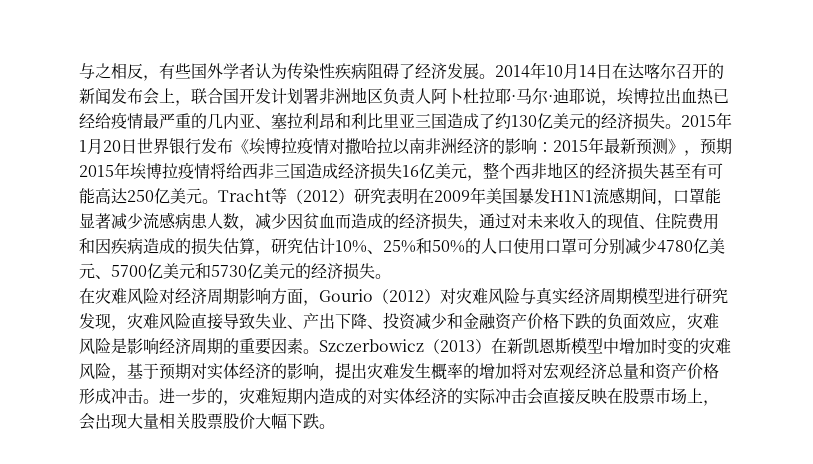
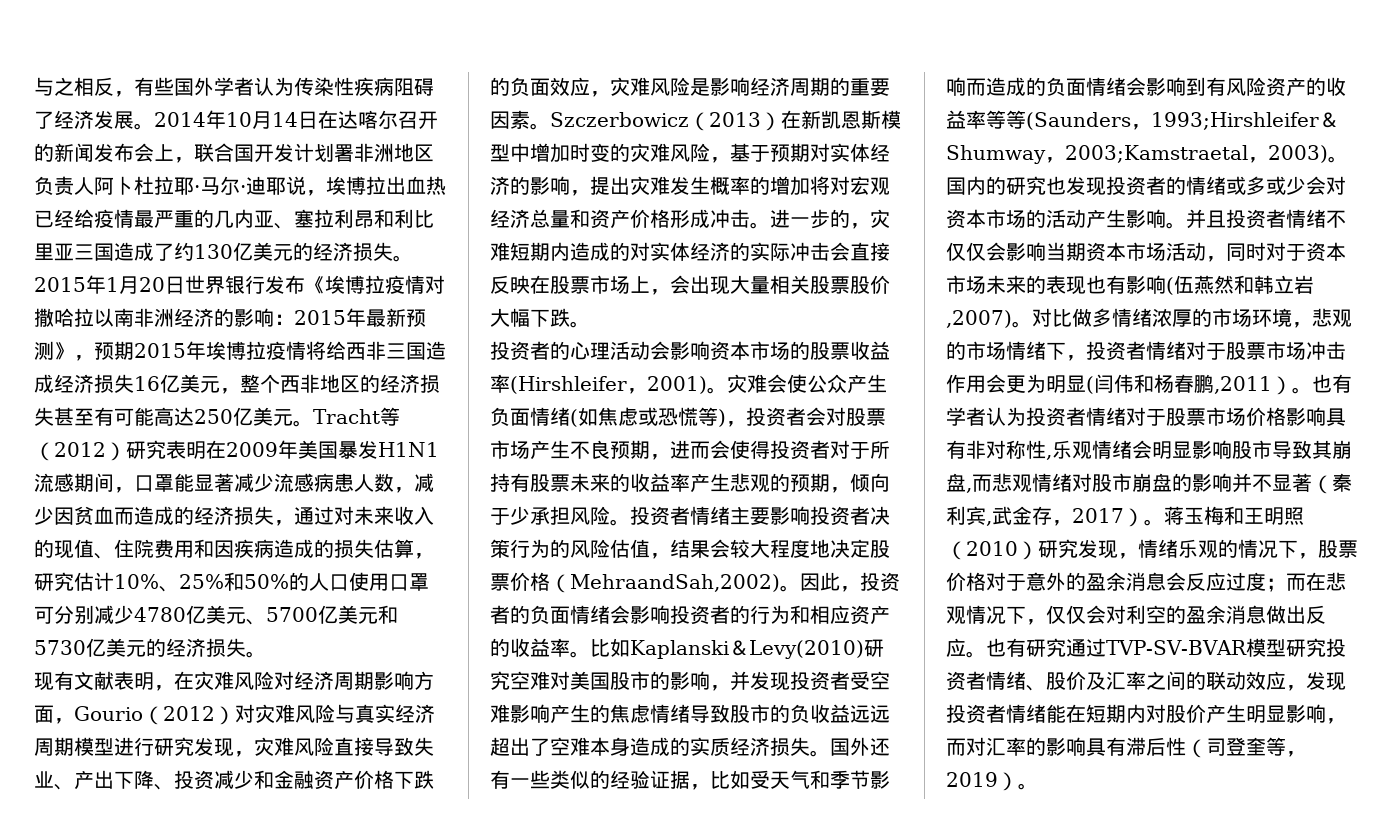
- 在灾难风险对经济周期影响方面，Gourio（2012）对灾难风险与真实经济周期模型进行研究发现，灾难风险直接导致失业、产出下降、投资减少和金融资产价格下跌的负面效应，灾难风险是影响经济周期的重要因素。
+ 现有文献表明，在灾难风险对经济周期影响方面，Gourio（2012）对灾难风险与真实经济周期模型进行研究发现，灾难风险直接导致失业、产出下降、投资减少和金融资产价格下跌的负面效应，灾难风险是影响经济周期的重要因素。
+ 投资者的心理活动会影响资本市场的股票收益率(Hirshleifer，2001)。灾难会使公众产生负面情绪(如焦虑或恐慌等)，投资者会对股票市场产生不良预期，进而会使得投资者对于所持有股票未来的收益率产生悲观的预期，倾向于少承担风险。投资者情绪主要影响投资者决策行为的风险估值，结果会较大程度地决定股票价格（MehraandSah,2002)。因此，投资者的负面情绪会影响投资者的行为和相应资产的收益率。比如Kaplanski＆Levy(2010)研究空难对美国股市的影响，并发现投资者受空难影响产生的焦虑情绪导致股市的负收益远远超出了空难本身造成的实质经济损失。国外还有一些类似的经验证据，比如受天气和季节影响而造成的负面情绪会影响到有风险资产的收益率等等(Saunders，1993;Hirshleifer＆Shumway，2003;Kamstraetal，2003)。国内的研究也发现投资者的情绪或多或少会对资本市场的活动产生影响。并且投资者情绪不仅仅会影响当期资本市场活动，同时对于资本市场未来的表现也有影响(伍燕然和韩立岩,2007)。对比做多情绪浓厚的市场环境，悲观的市场情绪下，投资者情绪对于股票市场冲击作用会更为明显(闫伟和杨春鹏,2011）。也有学者认为投资者情绪对于股票市场价格影响具有非对称性,乐观情绪会明显影响股市导致其崩盘,而悲观情绪对股市崩盘的影响并不显著（秦利宾,武金存，2017）。蒋玉梅和王明照（2010）研究发现，情绪乐观的情况下，股票价格对于意外的盈余消息会反应过度；而在悲观情况下，仅仅会对利空的盈余消息做出反应。也有研究通过TVP-SV-BVAR模型研究投资者情绪、股价及汇率之间的联动效应，发现投资者情绪能在短期内对股价产生明显影响，而对汇率的影响具有滞后性（司登奎等，2019）。

